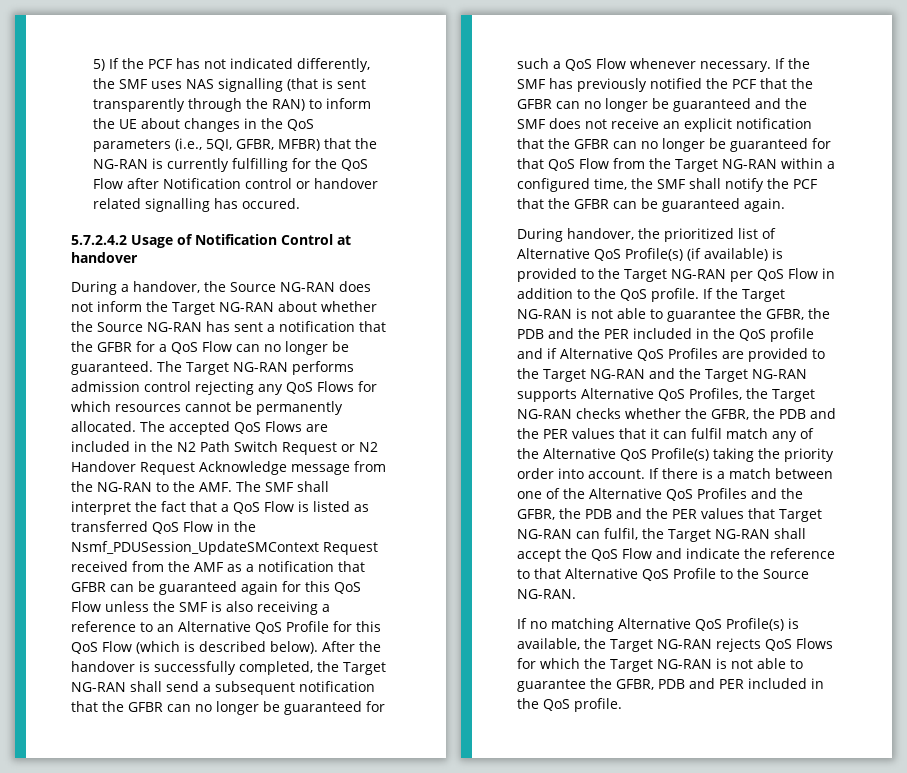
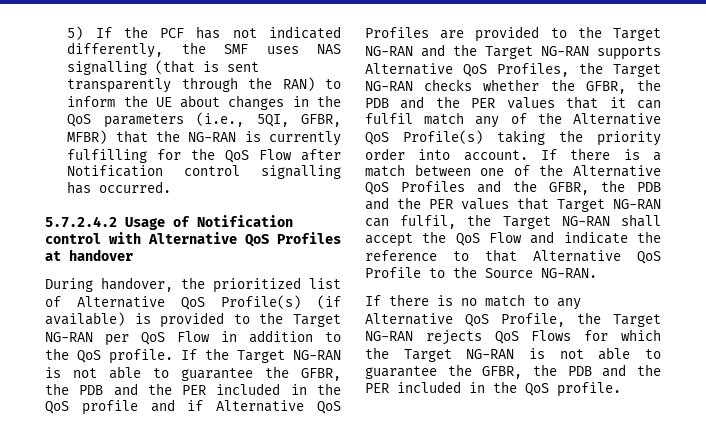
- 5) If the PCF has not indicated differently, the SMF uses NAS signalling (that is sent transparently through the RAN) to inform the UE about changes in the QoS parameters (i.e., 5QI, GFBR, MFBR) that the NG-RAN is currently fulfilling for the QoS Flow after Notification control or handover related signalling has occured.
+ 5) If the PCF has not indicated differently, the SMF uses NAS signalling (that is sent transparently through the RAN) to inform the UE about changes in the QoS parameters (i.e., 5QI, GFBR, MFBR) that the NG-RAN is currently fulfilling for the QoS Flow after Notification control signalling has occurred.
- 5.7.2.4.2 Usage of Notification Control at handover
- During a handover, the Source NG-RAN does not inform the Target NG-RAN about whether the Source NG-RAN has sent a notification that the GFBR for a QoS Flow can no longer be guaranteed. The Target NG-RAN performs admission control rejecting any QoS Flows for which resources cannot be permanently allocated. The accepted QoS Flows are included in the N2 Path Switch Request or N2 Handover Request Acknowledge message from the NG-RAN to the AMF. The SMF shall interpret the fact that a QoS Flow is listed as transferred QoS Flow in the Nsmf_PDUSession_UpdateSMContext Request received from the AMF as a notification that GFBR can be guaranteed again for this QoS Flow unless the SMF is also receiving a reference to an Alternative QoS Profile for this QoS Flow (which is described below). After the handover is successfully completed, the Target NG-RAN shall send a subsequent notification that the GFBR can no longer be guaranteed for such a QoS Flow whenever necessary. If the SMF has previously notified the PCF that the GFBR can no longer be guaranteed and the SMF does not receive an explicit notification that the GFBR can no longer be guaranteed for that QoS Flow from the Target NG-RAN within a configured time, the SMF shall notify the PCF that the GFBR can be guaranteed again.
+ 5.7.2.4.2 Usage of Notification control with Alternative QoS Profiles at handover
- If no matching Alternative QoS Profile(s) is available, the Target NG-RAN rejects QoS Flows for which the Target NG-RAN is not able to guarantee the GFBR, PDB and PER included in the QoS profile.
+ If there is no match to any Alternative QoS Profile, the Target NG-RAN rejects QoS Flows for which the Target NG-RAN is not able to guarantee the GFBR, the PDB and the PER included in the QoS profile.

